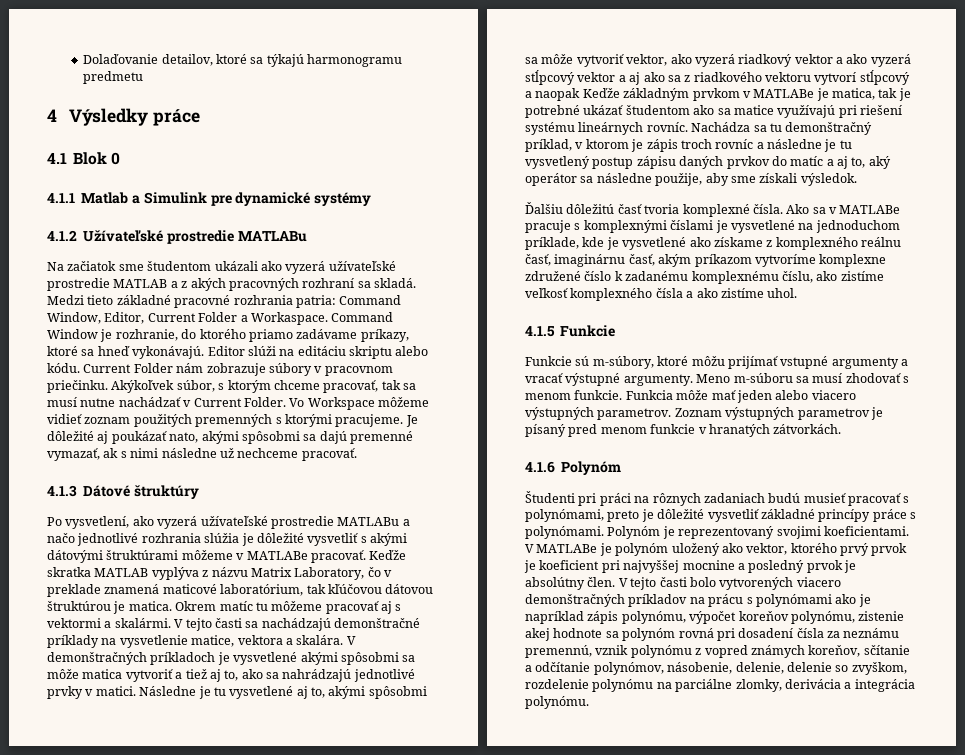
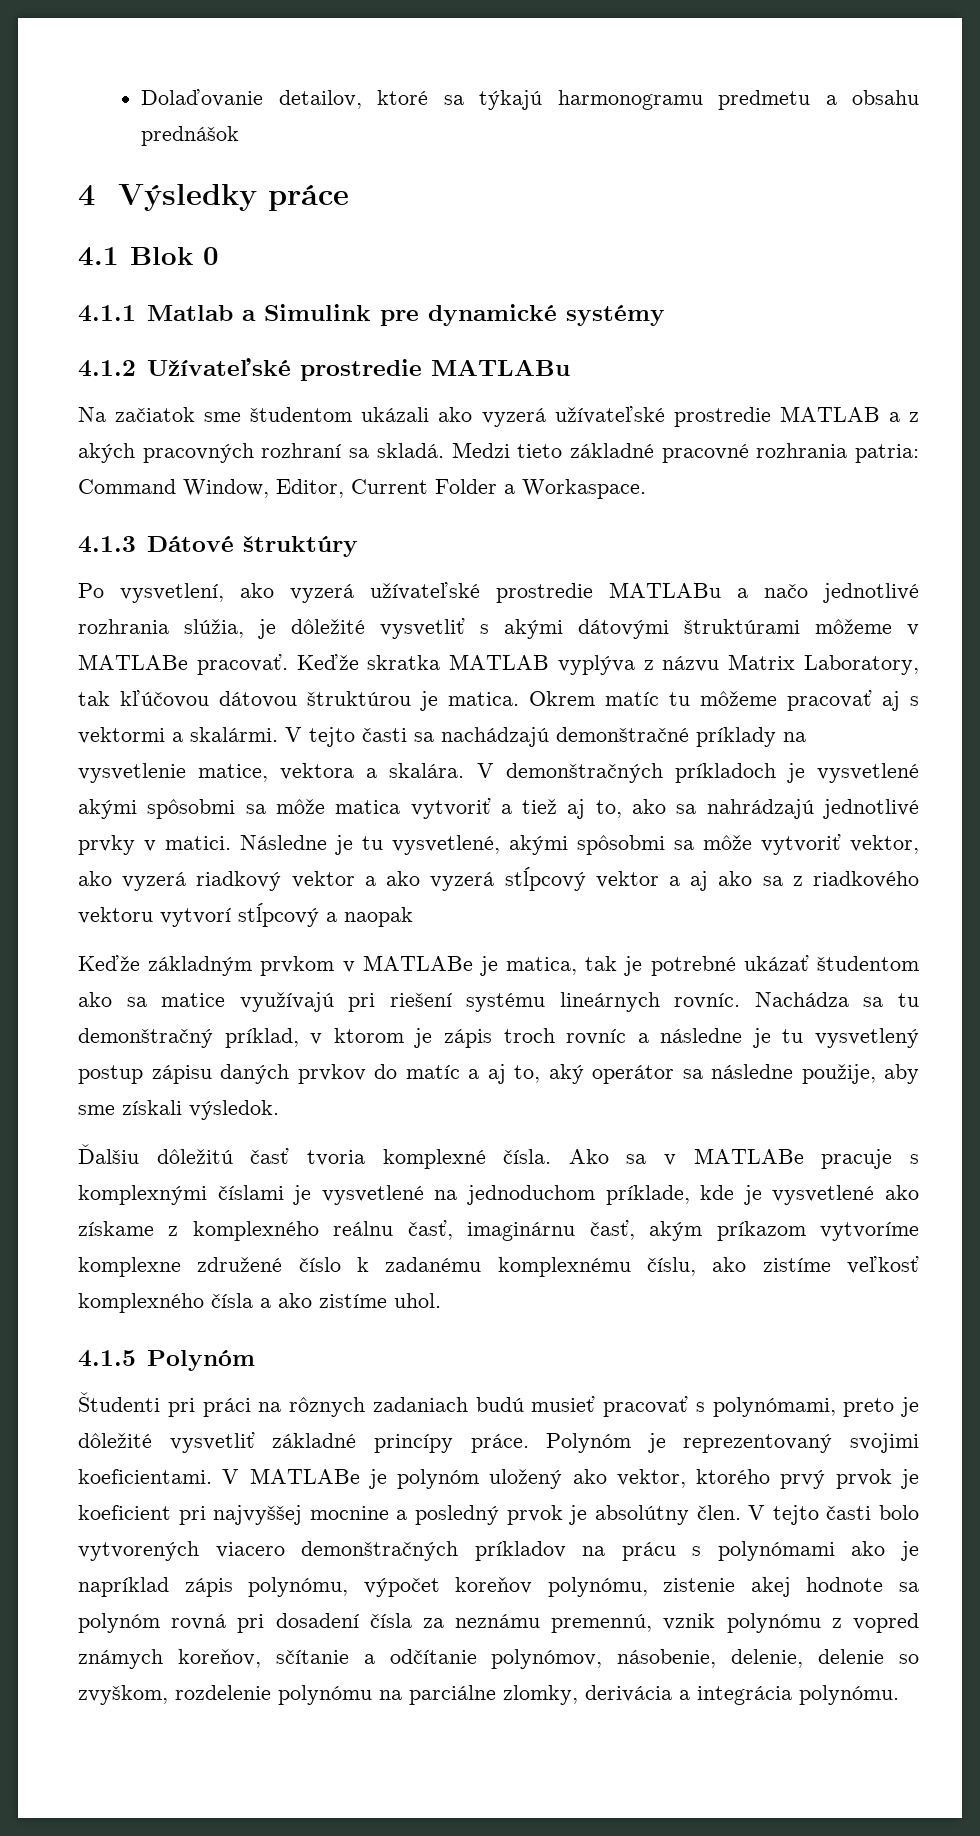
- Dolaďovanie detailov, ktoré sa týkajú harmonogramu predmetu
+ Dolaďovanie detailov, ktoré sa týkajú harmonogramu predmetu a obsahu prednášok
- Command Window je rozhranie, do ktorého priamo zadávame príkazy, ktoré sa hneď vykonávajú. Editor slúži na editáciu skriptu alebo kódu. Current Folder nám zobrazuje súbory v pracovnom priečinku. Akýkoľvek súbor, s ktorým chceme pracovať, tak sa musí nutne nachádzať v Current Folder. Vo Workspace môžeme vidieť zoznam použitých premenných s ktorými pracujeme. Je dôležité aj poukázať nato, akými spôsobmi sa dajú premenné vymazať, ak s nimi následne už nechceme pracovať.
- Po vysvetlení, ako vyzerá užívateľské prostredie MATLABu a načo jednotlivé rozhrania slúžia je dôležité vysvetliť s akými dátovými štruktúrami môžeme v MATLABe pracovať.
+ Po vysvetlení, ako vyzerá užívateľské prostredie MATLABu a načo jednotlivé rozhrania slúžia, je dôležité vysvetliť s akými dátovými štruktúrami môžeme v MATLABe pracovať.
- Keďže skratka MATLAB vyplýva z názvu Matrix Laboratory, čo v preklade znamená maticové laboratórium, tak kľúčovou dátovou štruktúrou je matica.
+ Keďže skratka MATLAB vyplýva z názvu Matrix Laboratory, tak kľúčovou dátovou štruktúrou je matica.
- Následne je tu vysvetlené aj to, akými spôsobmi sa môže vytvoriť vektor, ako vyzerá riadkový vektor a ako vyzerá stĺpcový vektor a aj ako sa z riadkového vektoru vytvorí stĺpcový a naopak Keďže základným prvkom v MATLABe je matica, tak je potrebné ukázať študentom ako sa matice využívajú pri riešení systému lineárnych rovníc.
+ Následne je tu vysvetlené, akými spôsobmi sa môže vytvoriť vektor, ako vyzerá riadkový vektor a ako vyzerá stĺpcový vektor a aj ako sa z riadkového vektoru vytvorí stĺpcový a naopak
+ Keďže základným prvkom v MATLABe je matica, tak je potrebné ukázať študentom ako sa matice využívajú pri riešení systému lineárnych rovníc.
- 4.1.5 Funkcie
- Funkcie sú m-súbory, ktoré môžu prijímať vstupné argumenty a vracať výstupné argumenty. Meno m-súboru sa musí zhodovať s menom funkcie. Funkcia môže mať jeden alebo viacero výstupných parametrov. Zoznam výstupných parametrov je písaný pred menom funkcie v hranatých zátvorkách.
- 4.1.6 Polynóm
+ 4.1.5 Polynóm
- Študenti pri práci na rôznych zadaniach budú musieť pracovať s polynómami, preto je dôležité vysvetliť základné princípy práce s polynómami.
+ Študenti pri práci na rôznych zadaniach budú musieť pracovať s polynómami, preto je dôležité vysvetliť základné princípy práce.

